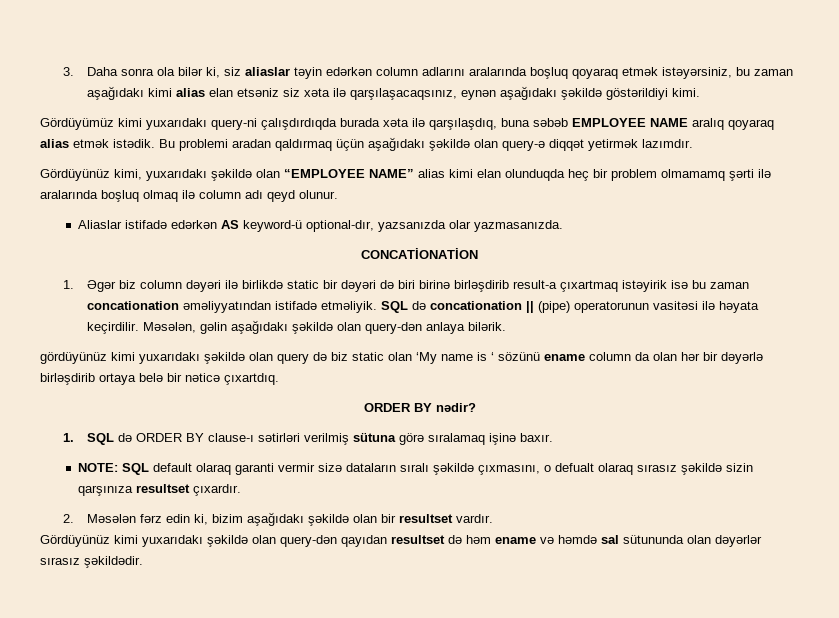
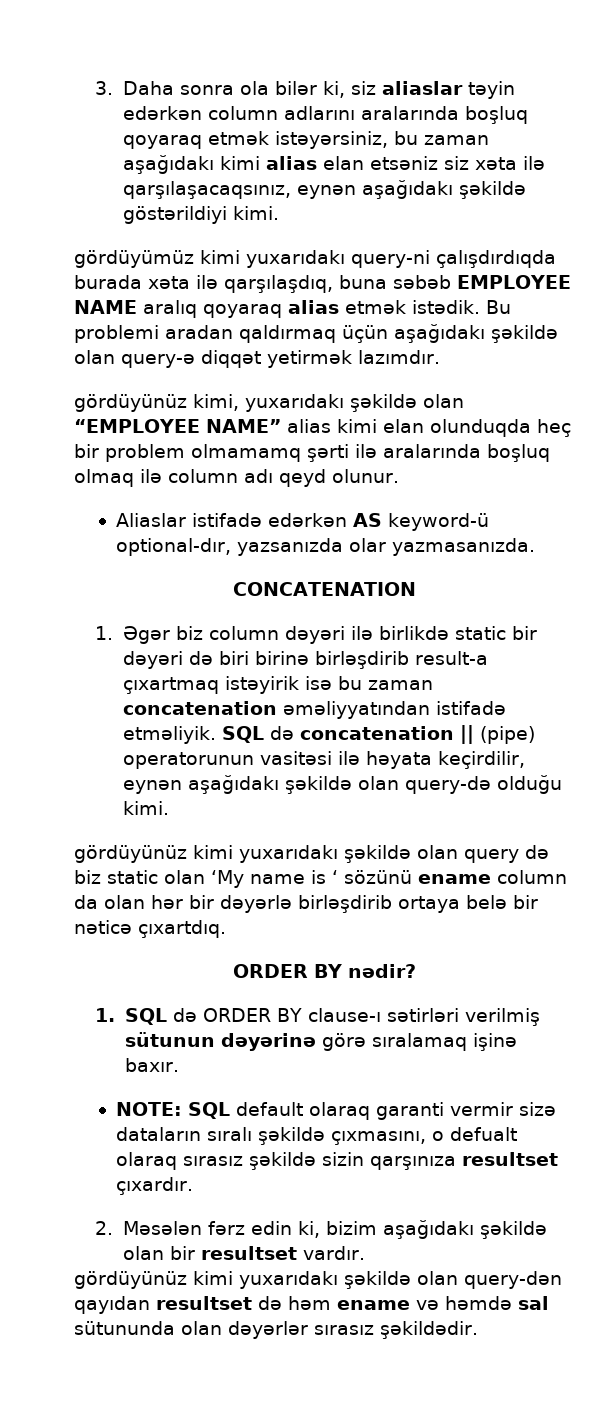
- Gördüyümüz kimi yuxarıdakı query-ni çalışdırdıqda burada xəta ilə qarşılaşdıq, buna səbəb EMPLOYEE NAME aralıq qoyaraq alias etmək istədik.
+ gördüyümüz kimi yuxarıdakı query-ni çalışdırdıqda burada xəta ilə qarşılaşdıq, buna səbəb EMPLOYEE NAME aralıq qoyaraq alias etmək istədik.
- Gördüyünüz kimi, yuxarıdakı şəkildə olan “EMPLOYEE NAME” alias kimi elan olunduqda heç bir problem olmamamq şərti ilə aralarında boşluq olmaq ilə column adı qeyd olunur.
+ gördüyünüz kimi, yuxarıdakı şəkildə olan “EMPLOYEE NAME” alias kimi elan olunduqda heç bir problem olmamamq şərti ilə aralarında boşluq olmaq ilə column adı qeyd olunur.
- CONCATİONATİON
+ CONCATENATION
- 1. Əgər biz column dəyəri ilə birlikdə static bir dəyəri də biri birinə birləşdirib result-a çıxartmaq istəyirik isə bu zaman concationation əməliyyatından istifadə etməliyik.
+ 1. Əgər biz column dəyəri ilə birlikdə static bir dəyəri də biri birinə birləşdirib result-a çıxartmaq istəyirik isə bu zaman concatenation əməliyyatından istifadə etməliyik.
- SQL də concationation || (pipe) operatorunun vasitəsi ilə həyata keçirdilir. Məsələn, gəlin aşağıdakı şəkildə olan query-dən anlaya bilərik.
+ SQL də concatenation || (pipe) operatorunun vasitəsi ilə həyata keçirdilir, eynən aşağıdakı şəkildə olan query-də olduğu kimi.
- 1. SQL də ORDER BY clause-ı sətirləri verilmiş sütuna görə sıralamaq işinə baxır.
+ 1. SQL də ORDER BY clause-ı sətirləri verilmiş sütunun dəyərinə görə sıralamaq işinə baxır.
- Gördüyünüz kimi yuxarıdakı şəkildə olan query-dən qayıdan resultset də həm ename və həmdə sal sütununda olan dəyərlər sırasız şəkildədir.
+ gördüyünüz kimi yuxarıdakı şəkildə olan query-dən qayıdan resultset də həm ename və həmdə sal sütununda olan dəyərlər sırasız şəkildədir.

